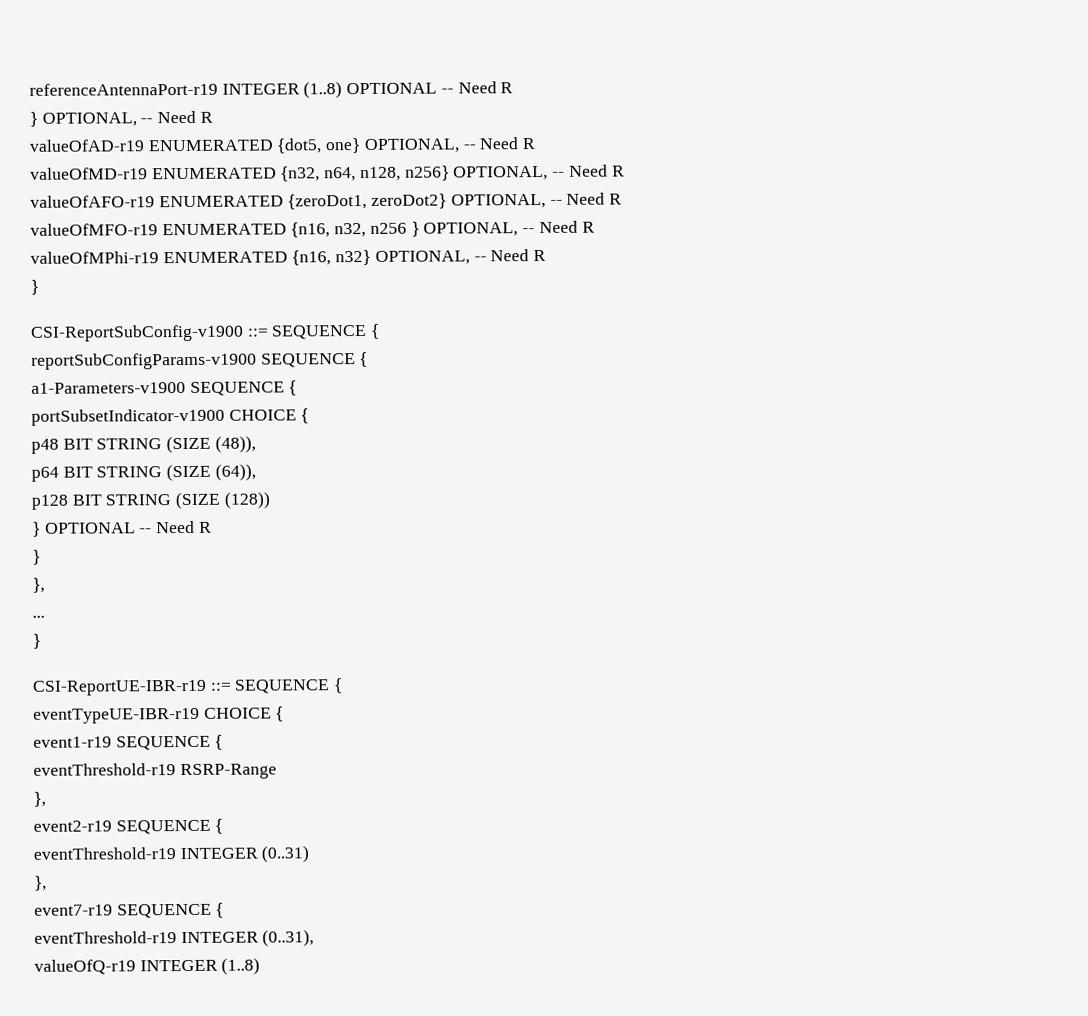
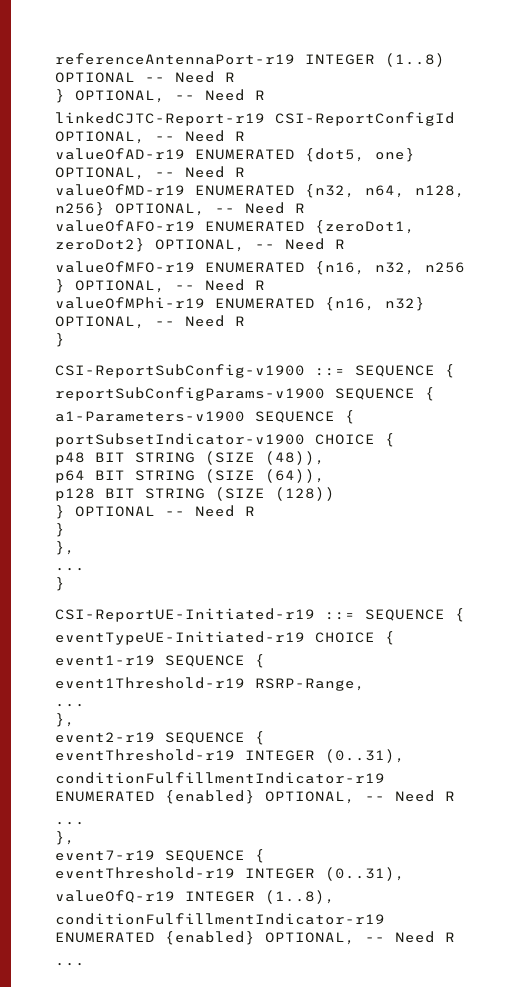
+ linkedCJTC-Report-r19 CSI-ReportConfigId OPTIONAL, -- Need R
- CSI-ReportUE-IBR-r19 ::= SEQUENCE {
- eventTypeUE-IBR-r19 CHOICE {
+ CSI-ReportUE-Initiated-r19 ::= SEQUENCE {
+ eventTypeUE-Initiated-r19 CHOICE {
- eventThreshold-r19 RSRP-Range
+ event1Threshold-r19 RSRP-Range,
+ ...
  event2-r19 SEQUENCE {
- eventThreshold-r19 INTEGER (0..31)
+ eventThreshold-r19 INTEGER (0..31),
+ conditionFulfillmentIndicator-r19 ENUMERATED {enabled} OPTIONAL, -- Need R
+ ...
- valueOfQ-r19 INTEGER (1..8)
+ valueOfQ-r19 INTEGER (1..8),
+ conditionFulfillmentIndicator-r19 ENUMERATED {enabled} OPTIONAL, -- Need R
+ ...

